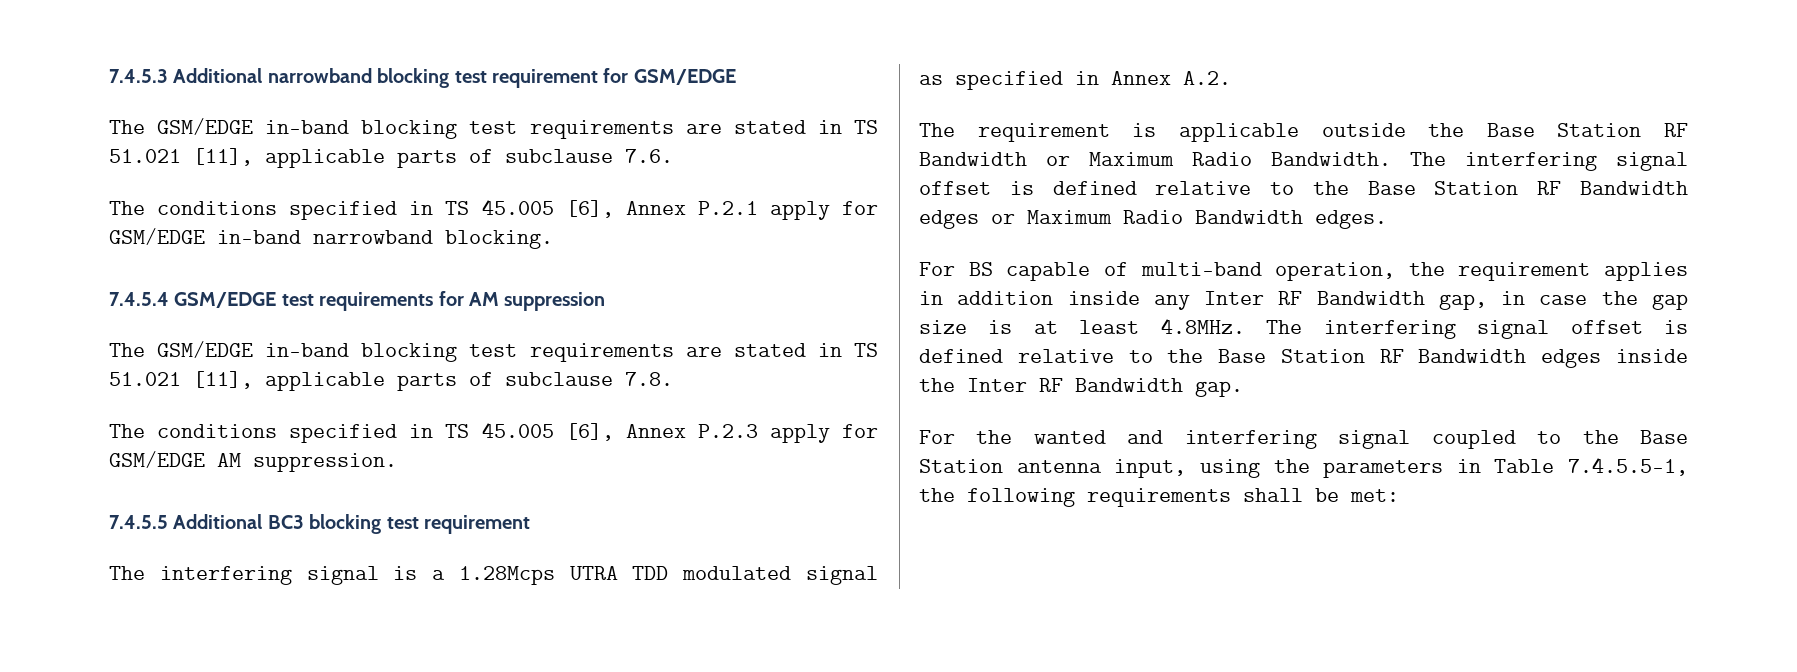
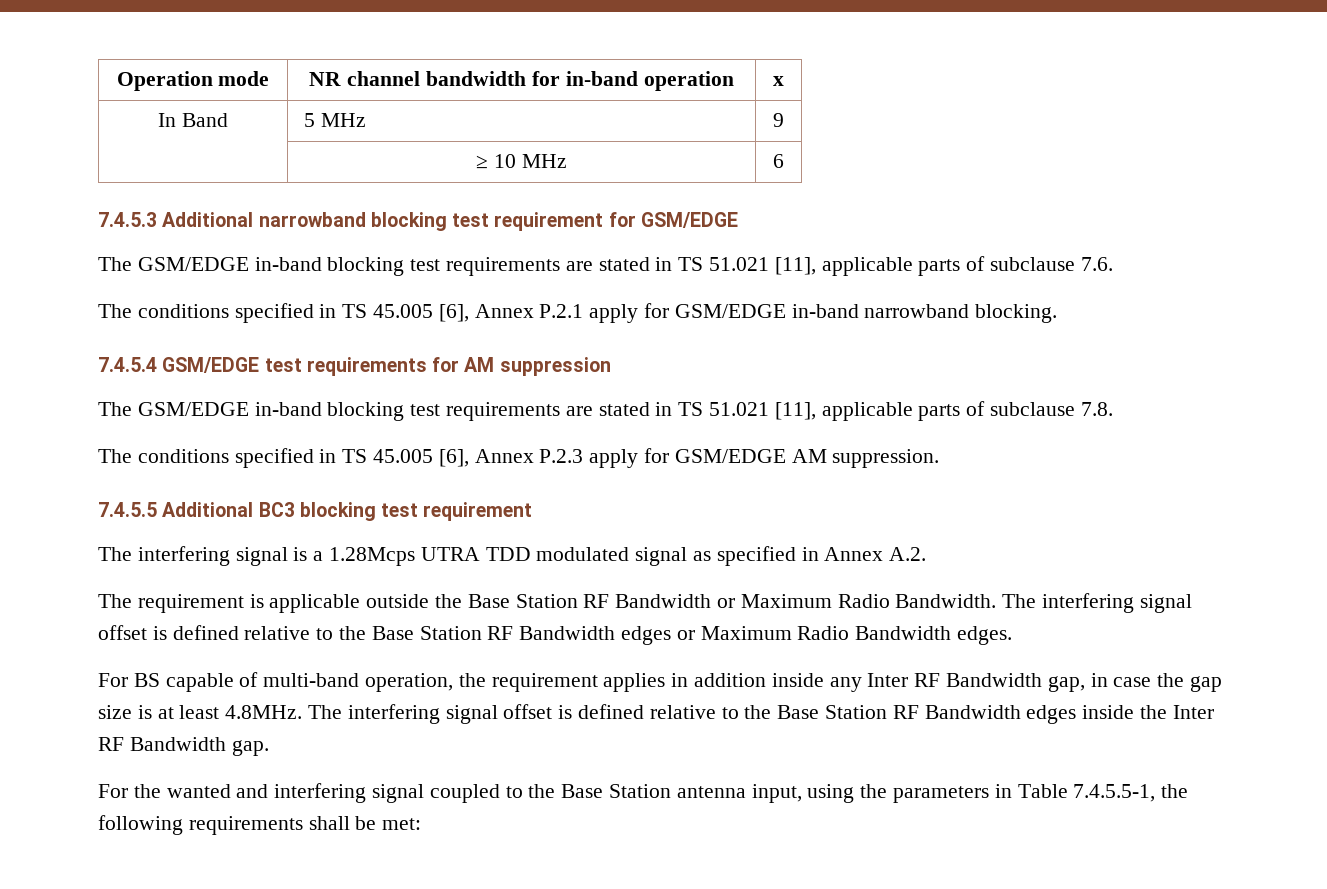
+ Operation mode | NR channel bandwidth for in-band operation | x
+ In Band | 5 MHz | 9
+ | ≥ 10 MHz | 6

